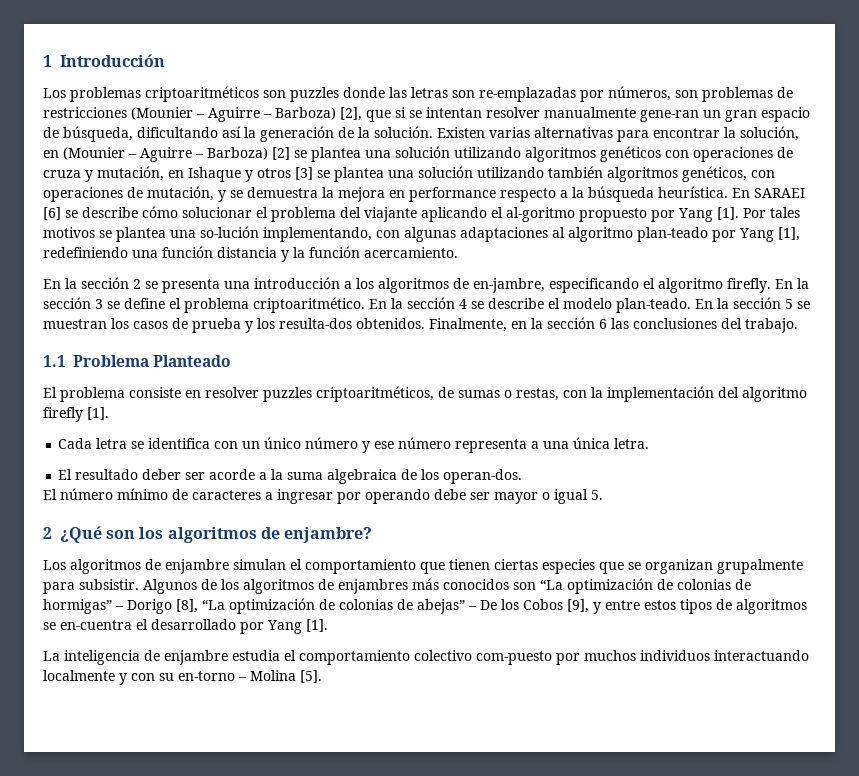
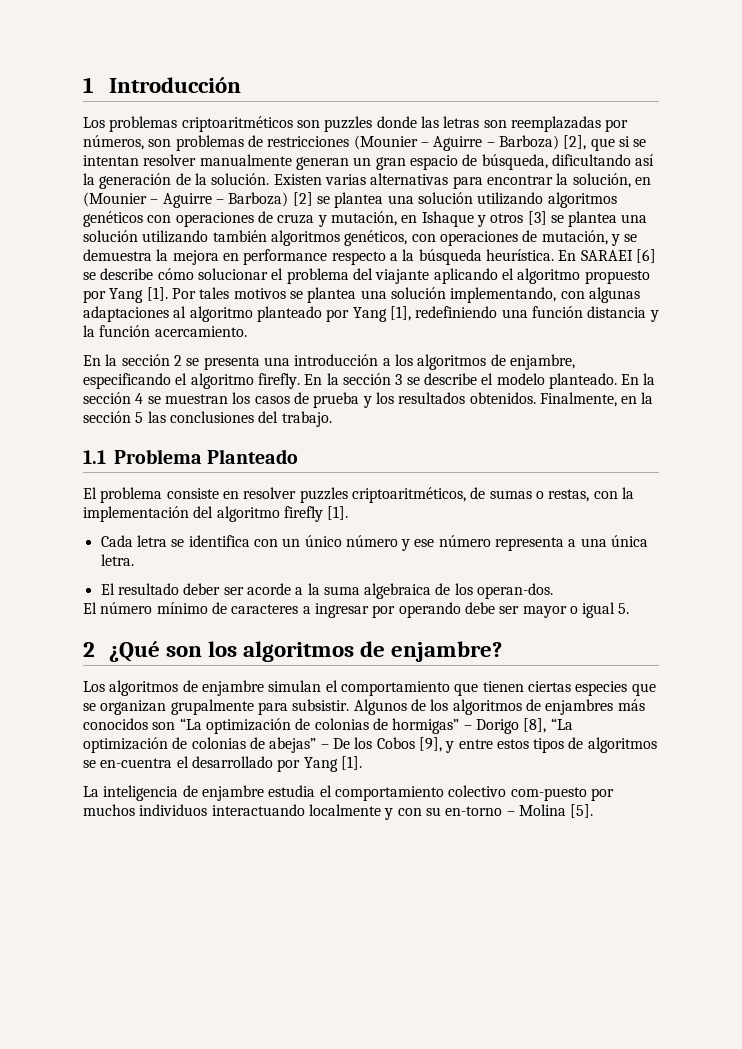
- Los problemas criptoaritméticos son puzzles donde las letras son re-emplazadas por números, son problemas de restricciones (Mounier – Aguirre – Barboza) [2], que si se intentan resolver manualmente gene-ran un gran espacio de búsqueda, dificultando así la generación de la solución.
+ Los problemas criptoaritméticos son puzzles donde las letras son reemplazadas por números, son problemas de restricciones (Mounier – Aguirre – Barboza) [2], que si se intentan resolver manualmente generan un gran espacio de búsqueda, dificultando así la generación de la solución.
- En SARAEI [6] se describe cómo solucionar el problema del viajante aplicando el al-goritmo propuesto por Yang [1].
+ En SARAEI [6] se describe cómo solucionar el problema del viajante aplicando el algoritmo propuesto por Yang [1].
- Por tales motivos se plantea una so-lución implementando, con algunas adaptaciones al algoritmo plan-teado por Yang [1], redefiniendo una función distancia y la función acercamiento.
+ Por tales motivos se plantea una solución implementando, con algunas adaptaciones al algoritmo planteado por Yang [1], redefiniendo una función distancia y la función acercamiento.
- En la sección 2 se presenta una introducción a los algoritmos de en-jambre, especificando el algoritmo firefly.
+ En la sección 2 se presenta una introducción a los algoritmos de enjambre, especificando el algoritmo firefly.
- En la sección 3 se define el problema criptoaritmético.
+ En la sección 3 se describe el modelo planteado.
- En la sección 4 se describe el modelo plan-teado. En la sección 5 se muestran los casos de prueba y los resulta-dos obtenidos.
+ En la sección 4 se muestran los casos de prueba y los resultados obtenidos.
- Finalmente, en la sección 6 las conclusiones del trabajo.
+ Finalmente, en la sección 5 las conclusiones del trabajo.

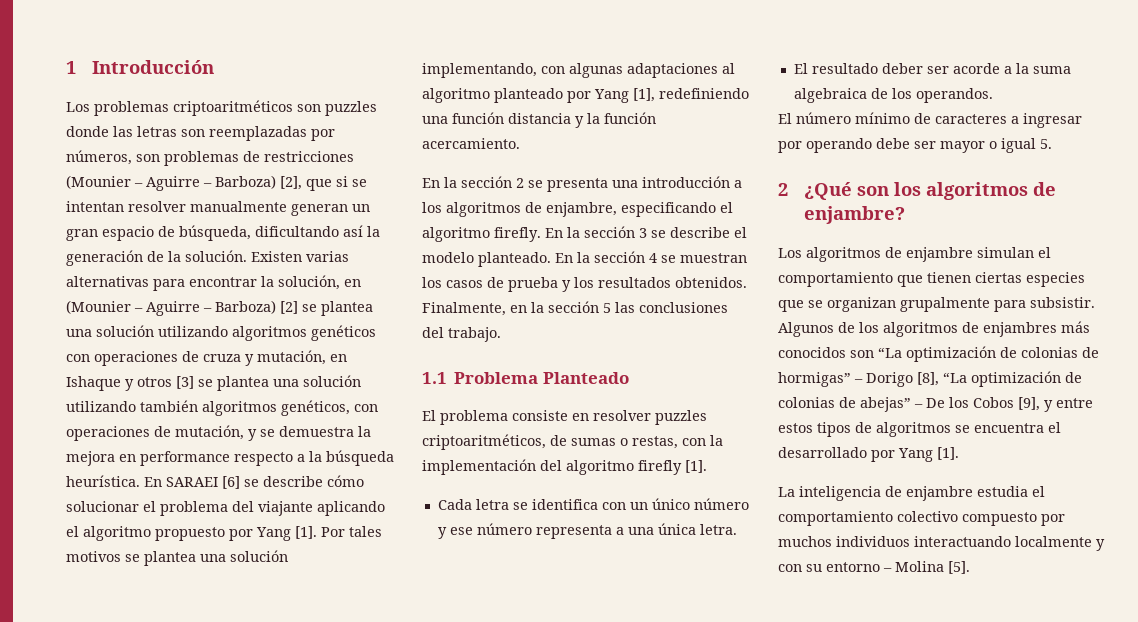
- El resultado deber ser acorde a la suma algebraica de los operan-dos.
+ El resultado deber ser acorde a la suma algebraica de los operandos.
- Algunos de los algoritmos de enjambres más conocidos son “La optimización de colonias de hormigas” – Dorigo [8], “La optimización de colonias de abejas” – De los Cobos [9], y entre estos tipos de algoritmos se en-cuentra el desarrollado por Yang [1].
+ Algunos de los algoritmos de enjambres más conocidos son “La optimización de colonias de hormigas” – Dorigo [8], “La optimización de colonias de abejas” – De los Cobos [9], y entre estos tipos de algoritmos se encuentra el desarrollado por Yang [1].
- La inteligencia de enjambre estudia el comportamiento colectivo com-puesto por muchos individuos interactuando localmente y con su en-torno – Molina [5].
+ La inteligencia de enjambre estudia el comportamiento colectivo compuesto por muchos individuos interactuando localmente y con su entorno – Molina [5].

